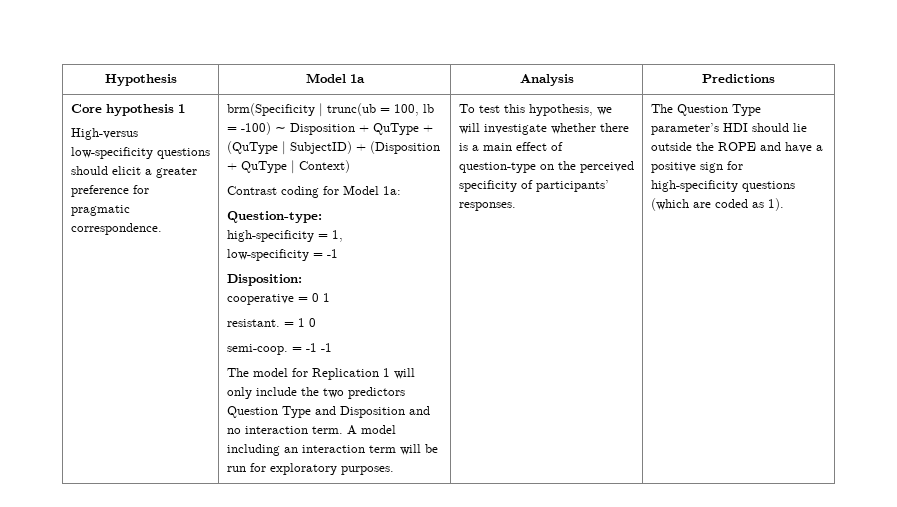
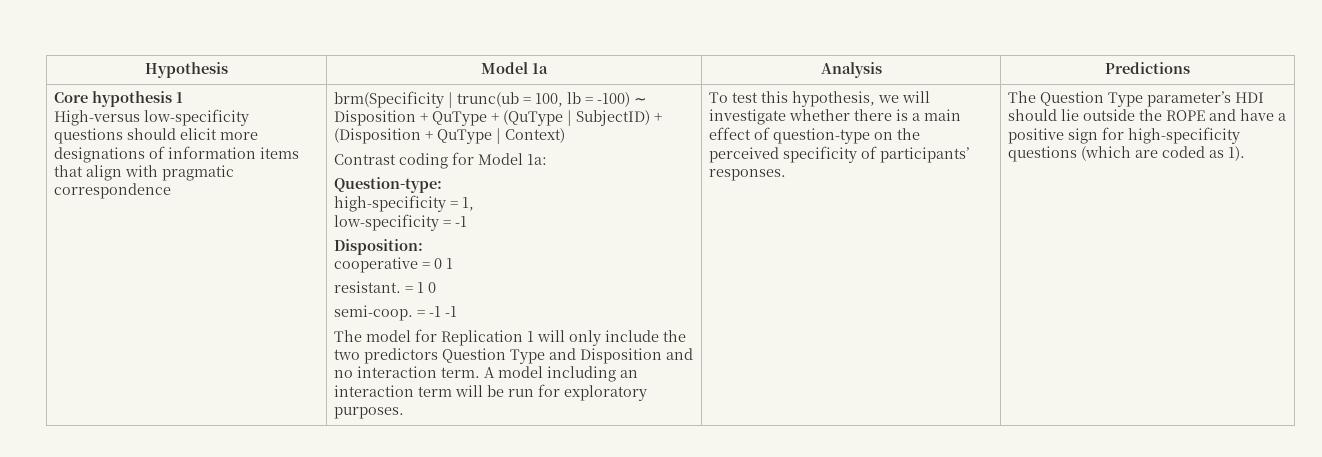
- High-versus low-specificity questions should elicit a greater preference for pragmatic correspondence.
+ High-versus low-specificity questions should elicit more designations of information items that align with pragmatic correspondence

